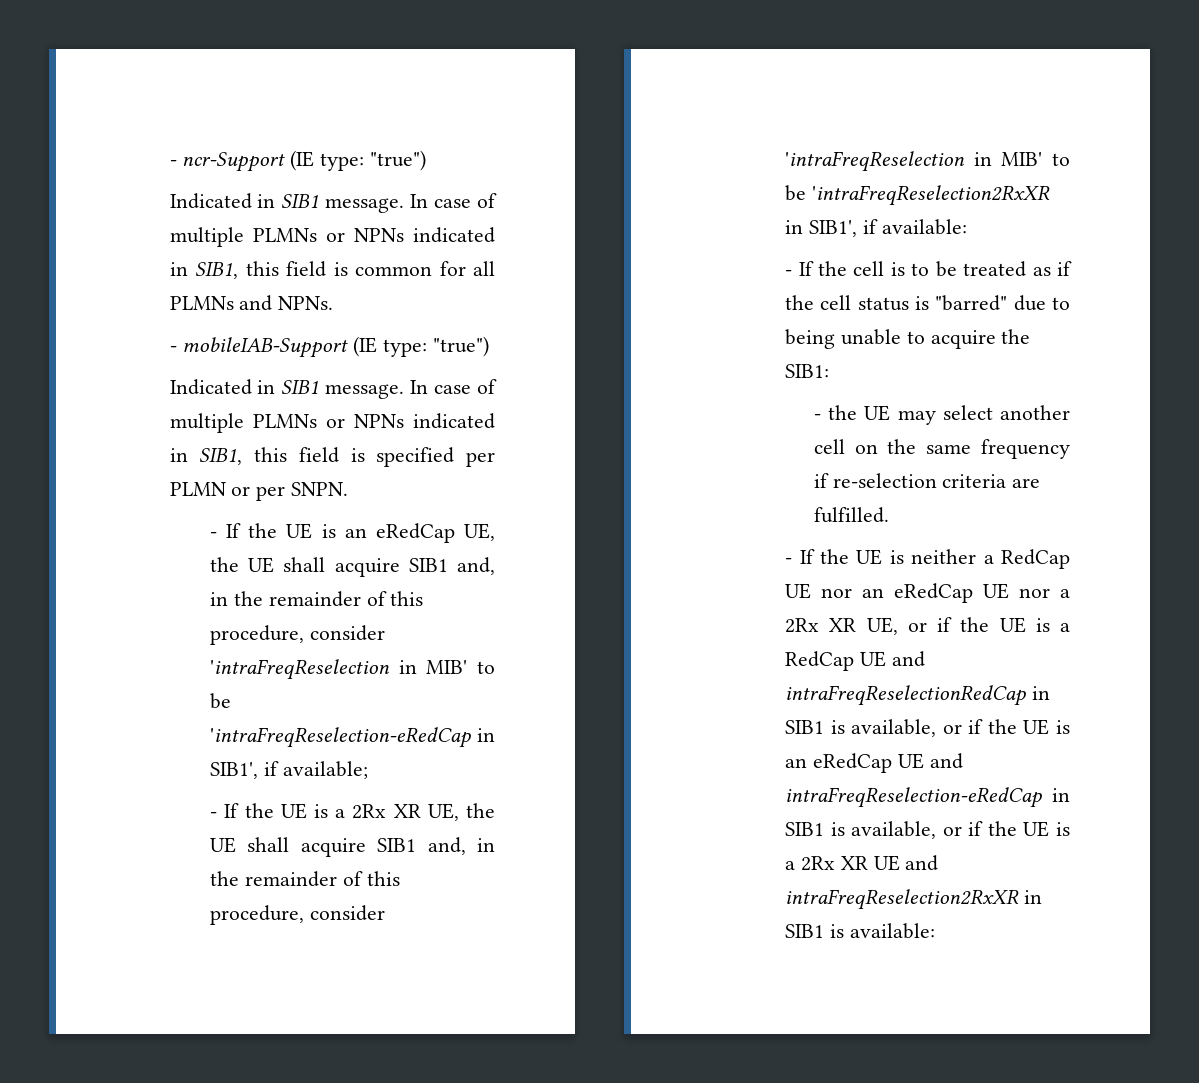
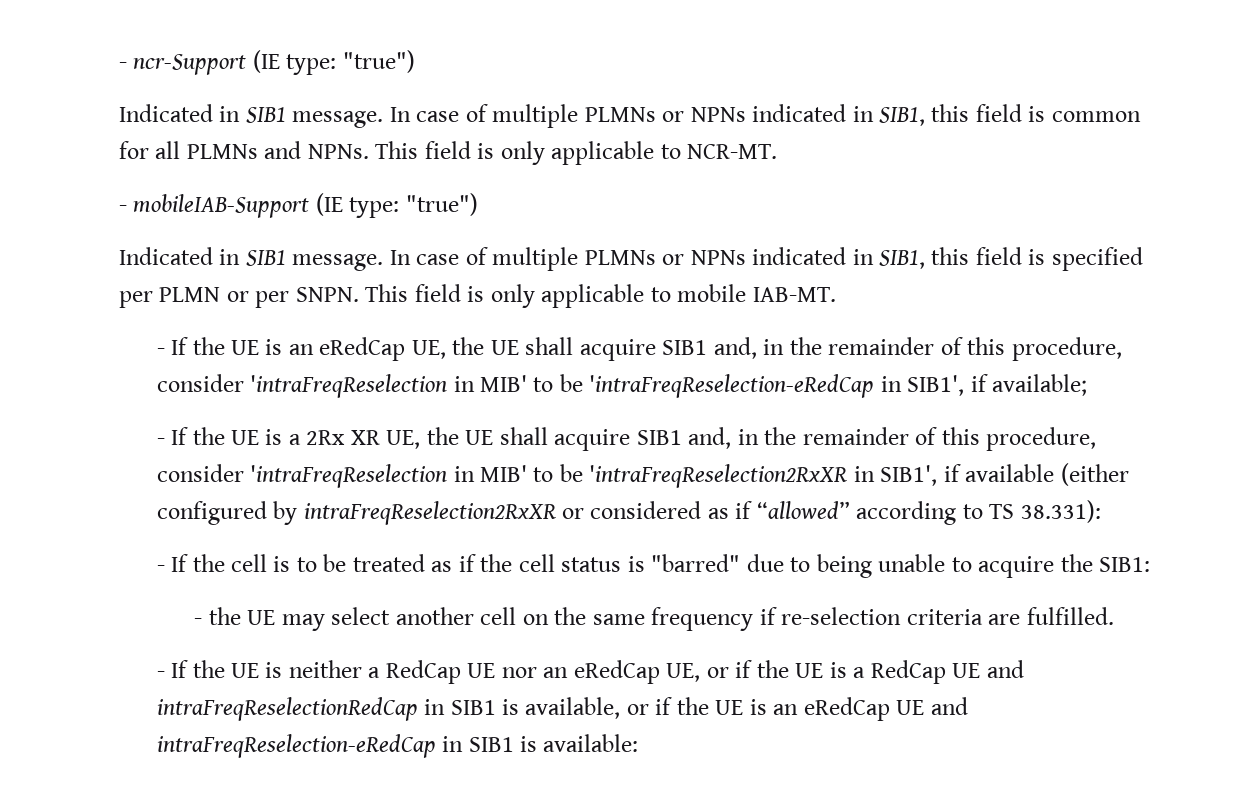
+ This field is only applicable to NCR-MT.
+ This field is only applicable to mobile IAB-MT.
- - If the UE is a 2Rx XR UE, the UE shall acquire SIB1 and, in the remainder of this procedure, consider 'intraFreqReselection in MIB' to be 'intraFreqReselection2RxXR in SIB1', if available:
+ - If the UE is a 2Rx XR UE, the UE shall acquire SIB1 and, in the remainder of this procedure, consider 'intraFreqReselection in MIB' to be 'intraFreqReselection2RxXR in SIB1', if available (either configured by intraFreqReselection2RxXR or considered as if “allowed” according to TS 38.331):
- - If the UE is neither a RedCap UE nor an eRedCap UE nor a 2Rx XR UE, or if the UE is a RedCap UE and intraFreqReselectionRedCap in SIB1 is available, or if the UE is an eRedCap UE and intraFreqReselection-eRedCap in SIB1 is available, or if the UE is a 2Rx XR UE and intraFreqReselection2RxXR in SIB1 is available:
+ - If the UE is neither a RedCap UE nor an eRedCap UE, or if the UE is a RedCap UE and intraFreqReselectionRedCap in SIB1 is available, or if the UE is an eRedCap UE and intraFreqReselection-eRedCap in SIB1 is available:

